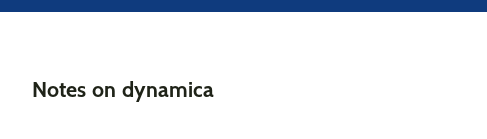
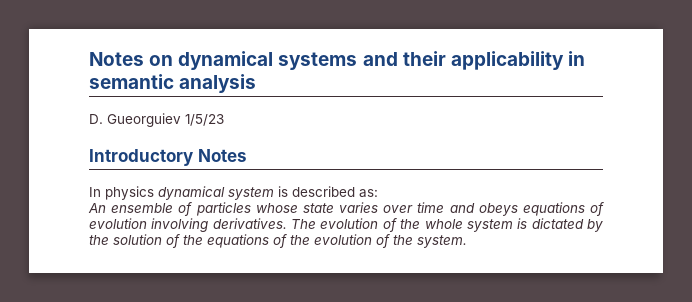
- Notes on dynamica
+ Notes on dynamical systems and their applicability in semantic analysis
+ D. Gueorguiev 1/5/23
+ Introductory Notes
+ In physics dynamical system is described as:
+ An ensemble of particles whose state varies over time and obeys equations of evolution involving derivatives. The evolution of the whole system is dictated by the solution of the equations of the evolution of the system.

